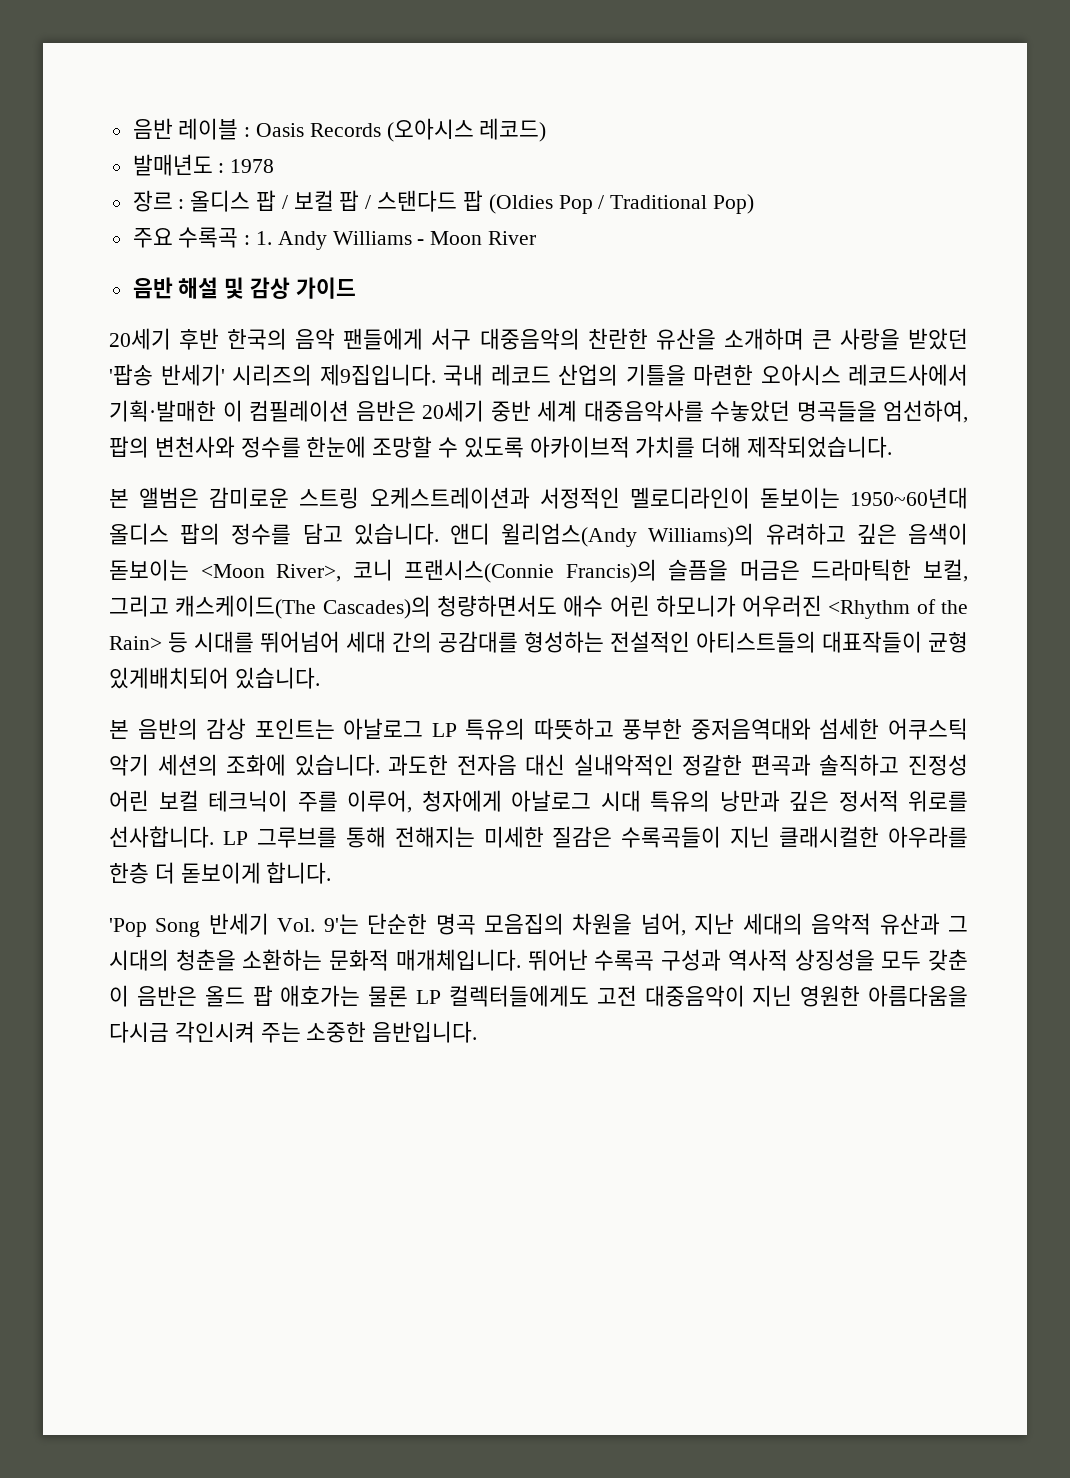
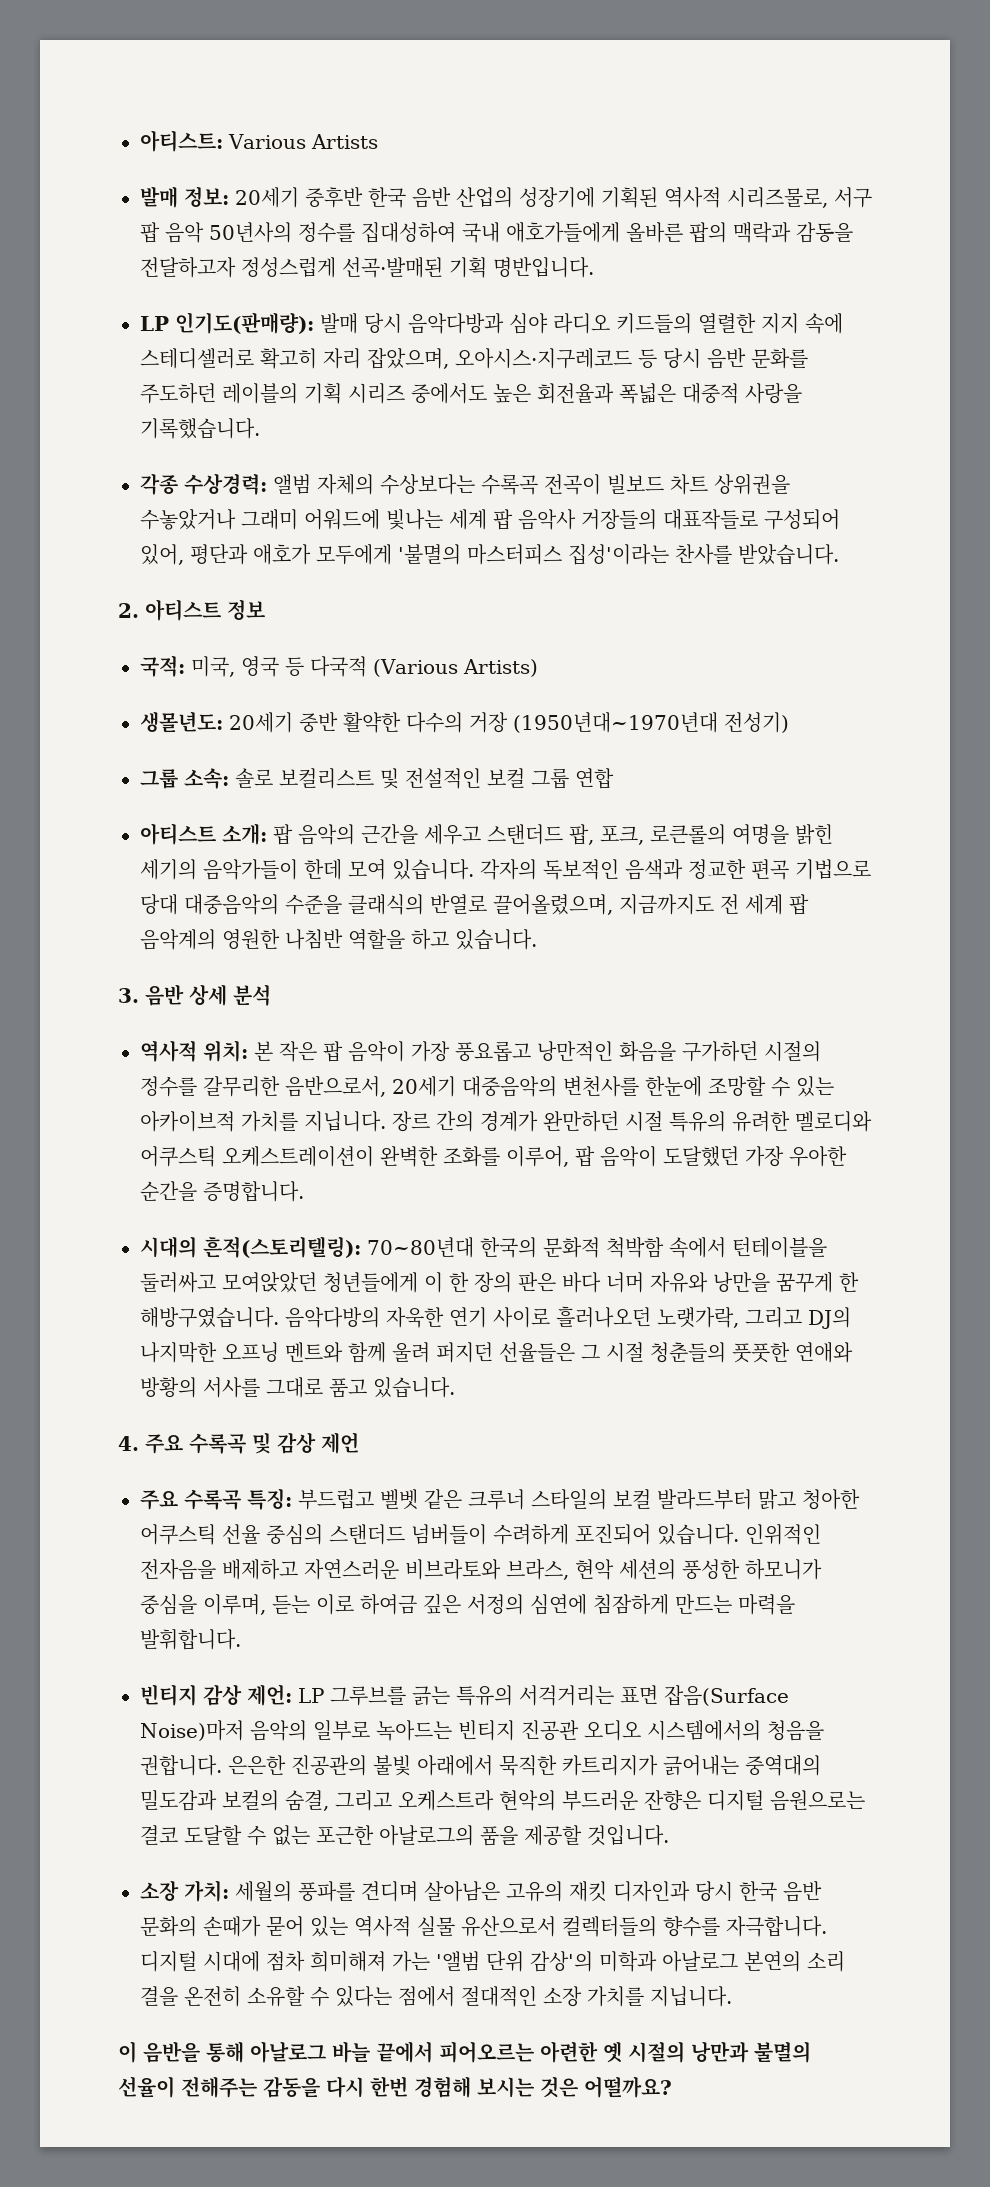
- 음반 레이블 : Oasis Records (오아시스 레코드)
- 발매년도 : 1978
- 장르 : 올디스 팝 / 보컬 팝 / 스탠다드 팝 (Oldies Pop / Traditional Pop)
- 주요 수록곡 : 1. Andy Williams - Moon River
- 음반 해설 및 감상 가이드
- 20세기 후반 한국의 음악 팬들에게 서구 대중음악의 찬란한 유산을 소개하며 큰 사랑을 받았던 '팝송 반세기' 시리즈의 제9집입니다. 국내 레코드 산업의 기틀을 마련한 오아시스 레코드사에서 기획·발매한 이 컴필레이션 음반은 20세기 중반 세계 대중음악사를 수놓았던 명곡들을 엄선하여, 팝의 변천사와 정수를 한눈에 조망할 수 있도록 아카이브적 가치를 더해 제작되었습니다.
- 본 앨범은 감미로운 스트링 오케스트레이션과 서정적인 멜로디라인이 돋보이는 1950~60년대 올디스 팝의 정수를 담고 있습니다. 앤디 윌리엄스(Andy Williams)의 유려하고 깊은 음색이 돋보이는 <Moon River>, 코니 프랜시스(Connie Francis)의 슬픔을 머금은 드라마틱한 보컬, 그리고 캐스케이드(The Cascades)의 청량하면서도 애수 어린 하모니가 어우러진 <Rhythm of the Rain> 등 시대를 뛰어넘어 세대 간의 공감대를 형성하는 전설적인 아티스트들의 대표작들이 균형 있게배치되어 있습니다.
- 본 음반의 감상 포인트는 아날로그 LP 특유의 따뜻하고 풍부한 중저음역대와 섬세한 어쿠스틱 악기 세션의 조화에 있습니다. 과도한 전자음 대신 실내악적인 정갈한 편곡과 솔직하고 진정성 어린 보컬 테크닉이 주를 이루어, 청자에게 아날로그 시대 특유의 낭만과 깊은 정서적 위로를 선사합니다. LP 그루브를 통해 전해지는 미세한 질감은 수록곡들이 지닌 클래시컬한 아우라를 한층 더 돋보이게 합니다.
- 'Pop Song 반세기 Vol. 9'는 단순한 명곡 모음집의 차원을 넘어, 지난 세대의 음악적 유산과 그 시대의 청춘을 소환하는 문화적 매개체입니다. 뛰어난 수록곡 구성과 역사적 상징성을 모두 갖춘 이 음반은 올드 팝 애호가는 물론 LP 컬렉터들에게도 고전 대중음악이 지닌 영원한 아름다움을 다시금 각인시켜 주는 소중한 음반입니다.
+ 아티스트: Various Artists
+ 발매 정보: 20세기 중후반 한국 음반 산업의 성장기에 기획된 역사적 시리즈물로, 서구 팝 음악 50년사의 정수를 집대성하여 국내 애호가들에게 올바른 팝의 맥락과 감동을 전달하고자 정성스럽게 선곡·발매된 기획 명반입니다.
+ LP 인기도(판매량): 발매 당시 음악다방과 심야 라디오 키드들의 열렬한 지지 속에 스테디셀러로 확고히 자리 잡았으며, 오아시스·지구레코드 등 당시 음반 문화를 주도하던 레이블의 기획 시리즈 중에서도 높은 회전율과 폭넓은 대중적 사랑을 기록했습니다.
+ 각종 수상경력: 앨범 자체의 수상보다는 수록곡 전곡이 빌보드 차트 상위권을 수놓았거나 그래미 어워드에 빛나는 세계 팝 음악사 거장들의 대표작들로 구성되어 있어, 평단과 애호가 모두에게 '불멸의 마스터피스 집성'이라는 찬사를 받았습니다.
+ 2. 아티스트 정보
+ 국적: 미국, 영국 등 다국적 (Various Artists)
+ 생몰년도: 20세기 중반 활약한 다수의 거장 (1950년대~1970년대 전성기)
+ 그룹 소속: 솔로 보컬리스트 및 전설적인 보컬 그룹 연합
+ 아티스트 소개: 팝 음악의 근간을 세우고 스탠더드 팝, 포크, 로큰롤의 여명을 밝힌 세기의 음악가들이 한데 모여 있습니다. 각자의 독보적인 음색과 정교한 편곡 기법으로 당대 대중음악의 수준을 클래식의 반열로 끌어올렸으며, 지금까지도 전 세계 팝 음악계의 영원한 나침반 역할을 하고 있습니다.
+ 3. 음반 상세 분석
+ 역사적 위치: 본 작은 팝 음악이 가장 풍요롭고 낭만적인 화음을 구가하던 시절의 정수를 갈무리한 음반으로서, 20세기 대중음악의 변천사를 한눈에 조망할 수 있는 아카이브적 가치를 지닙니다. 장르 간의 경계가 완만하던 시절 특유의 유려한 멜로디와 어쿠스틱 오케스트레이션이 완벽한 조화를 이루어, 팝 음악이 도달했던 가장 우아한 순간을 증명합니다.
+ 시대의 흔적(스토리텔링): 70~80년대 한국의 문화적 척박함 속에서 턴테이블을 둘러싸고 모여앉았던 청년들에게 이 한 장의 판은 바다 너머 자유와 낭만을 꿈꾸게 한 해방구였습니다. 음악다방의 자욱한 연기 사이로 흘러나오던 노랫가락, 그리고 DJ의 나지막한 오프닝 멘트와 함께 울려 퍼지던 선율들은 그 시절 청춘들의 풋풋한 연애와 방황의 서사를 그대로 품고 있습니다.
+ 4. 주요 수록곡 및 감상 제언
+ 주요 수록곡 특징: 부드럽고 벨벳 같은 크루너 스타일의 보컬 발라드부터 맑고 청아한 어쿠스틱 선율 중심의 스탠더드 넘버들이 수려하게 포진되어 있습니다. 인위적인 전자음을 배제하고 자연스러운 비브라토와 브라스, 현악 세션의 풍성한 하모니가 중심을 이루며, 듣는 이로 하여금 깊은 서정의 심연에 침잠하게 만드는 마력을 발휘합니다.
+ 빈티지 감상 제언: LP 그루브를 긁는 특유의 서걱거리는 표면 잡음(Surface Noise)마저 음악의 일부로 녹아드는 빈티지 진공관 오디오 시스템에서의 청음을 권합니다. 은은한 진공관의 불빛 아래에서 묵직한 카트리지가 긁어내는 중역대의 밀도감과 보컬의 숨결, 그리고 오케스트라 현악의 부드러운 잔향은 디지털 음원으로는 결코 도달할 수 없는 포근한 아날로그의 품을 제공할 것입니다.
+ 소장 가치: 세월의 풍파를 견디며 살아남은 고유의 재킷 디자인과 당시 한국 음반 문화의 손때가 묻어 있는 역사적 실물 유산으로서 컬렉터들의 향수를 자극합니다. 디지털 시대에 점차 희미해져 가는 '앨범 단위 감상'의 미학과 아날로그 본연의 소리 결을 온전히 소유할 수 있다는 점에서 절대적인 소장 가치를 지닙니다.
+ 이 음반을 통해 아날로그 바늘 끝에서 피어오르는 아련한 옛 시절의 낭만과 불멸의 선율이 전해주는 감동을 다시 한번 경험해 보시는 것은 어떨까요?

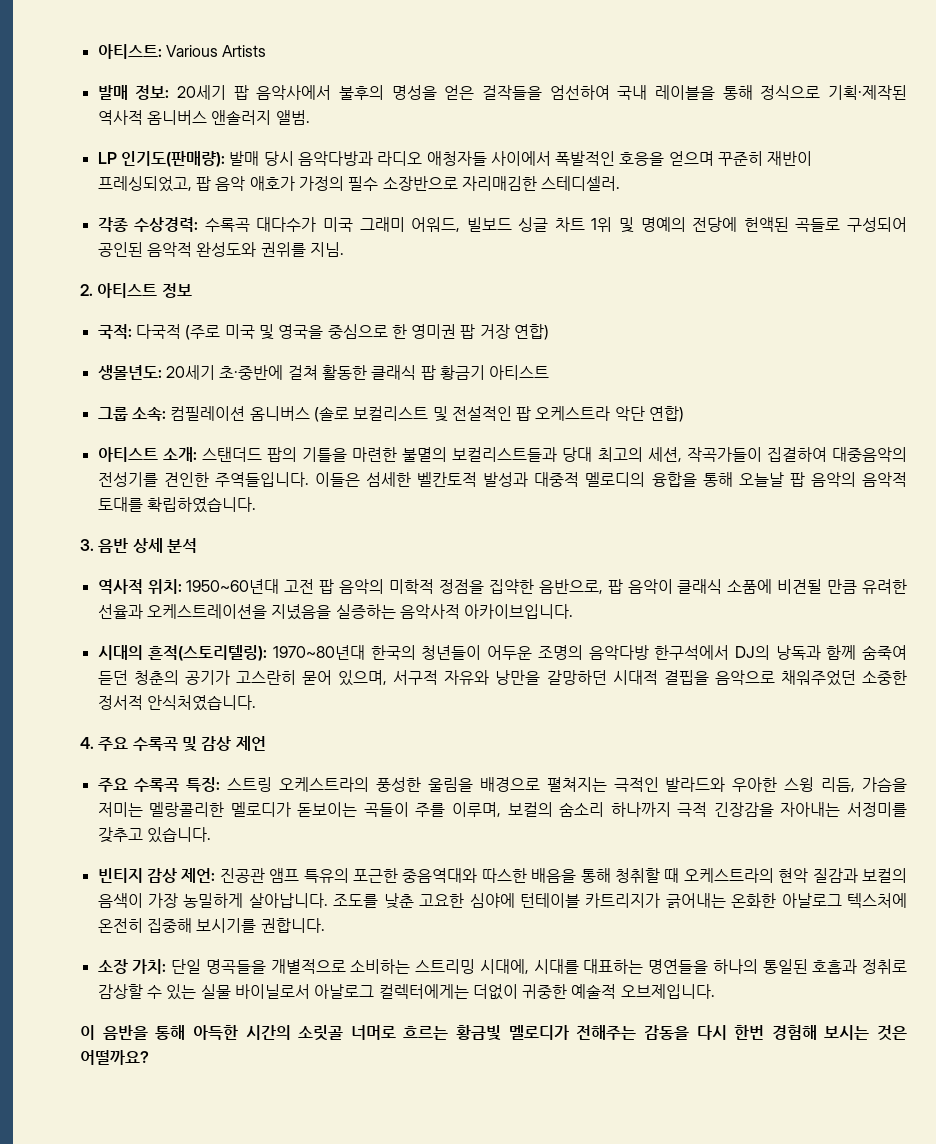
- 발매 정보: 20세기 중후반 한국 음반 산업의 성장기에 기획된 역사적 시리즈물로, 서구 팝 음악 50년사의 정수를 집대성하여 국내 애호가들에게 올바른 팝의 맥락과 감동을 전달하고자 정성스럽게 선곡·발매된 기획 명반입니다.
+ 발매 정보: 20세기 팝 음악사에서 불후의 명성을 얻은 걸작들을 엄선하여 국내 레이블을 통해 정식으로 기획·제작된 역사적 옴니버스 앤솔러지 앨범.
- LP 인기도(판매량): 발매 당시 음악다방과 심야 라디오 키드들의 열렬한 지지 속에 스테디셀러로 확고히 자리 잡았으며, 오아시스·지구레코드 등 당시 음반 문화를 주도하던 레이블의 기획 시리즈 중에서도 높은 회전율과 폭넓은 대중적 사랑을 기록했습니다.
- 각종 수상경력: 앨범 자체의 수상보다는 수록곡 전곡이 빌보드 차트 상위권을 수놓았거나 그래미 어워드에 빛나는 세계 팝 음악사 거장들의 대표작들로 구성되어 있어, 평단과 애호가 모두에게 '불멸의 마스터피스 집성'이라는 찬사를 받았습니다.
+ LP 인기도(판매량): 발매 당시 음악다방과 라디오 애청자들 사이에서 폭발적인 호응을 얻으며 꾸준히 재반이 프레싱되었고, 팝 음악 애호가 가정의 필수 소장반으로 자리매김한 스테디셀러.
+ 각종 수상경력: 수록곡 대다수가 미국 그래미 어워드, 빌보드 싱글 차트 1위 및 명예의 전당에 헌액된 곡들로 구성되어 공인된 음악적 완성도와 권위를 지님.
  2. 아티스트 정보
- 국적: 미국, 영국 등 다국적 (Various Artists)
- 생몰년도: 20세기 중반 활약한 다수의 거장 (1950년대~1970년대 전성기)
- 그룹 소속: 솔로 보컬리스트 및 전설적인 보컬 그룹 연합
- 아티스트 소개: 팝 음악의 근간을 세우고 스탠더드 팝, 포크, 로큰롤의 여명을 밝힌 세기의 음악가들이 한데 모여 있습니다. 각자의 독보적인 음색과 정교한 편곡 기법으로 당대 대중음악의 수준을 클래식의 반열로 끌어올렸으며, 지금까지도 전 세계 팝 음악계의 영원한 나침반 역할을 하고 있습니다.
+ 국적: 다국적 (주로 미국 및 영국을 중심으로 한 영미권 팝 거장 연합)
+ 생몰년도: 20세기 초·중반에 걸쳐 활동한 클래식 팝 황금기 아티스트
+ 그룹 소속: 컴필레이션 옴니버스 (솔로 보컬리스트 및 전설적인 팝 오케스트라 악단 연합)
+ 아티스트 소개: 스탠더드 팝의 기틀을 마련한 불멸의 보컬리스트들과 당대 최고의 세션, 작곡가들이 집결하여 대중음악의 전성기를 견인한 주역들입니다. 이들은 섬세한 벨칸토적 발성과 대중적 멜로디의 융합을 통해 오늘날 팝 음악의 음악적 토대를 확립하였습니다.
- 역사적 위치: 본 작은 팝 음악이 가장 풍요롭고 낭만적인 화음을 구가하던 시절의 정수를 갈무리한 음반으로서, 20세기 대중음악의 변천사를 한눈에 조망할 수 있는 아카이브적 가치를 지닙니다. 장르 간의 경계가 완만하던 시절 특유의 유려한 멜로디와 어쿠스틱 오케스트레이션이 완벽한 조화를 이루어, 팝 음악이 도달했던 가장 우아한 순간을 증명합니다.
- 시대의 흔적(스토리텔링): 70~80년대 한국의 문화적 척박함 속에서 턴테이블을 둘러싸고 모여앉았던 청년들에게 이 한 장의 판은 바다 너머 자유와 낭만을 꿈꾸게 한 해방구였습니다. 음악다방의 자욱한 연기 사이로 흘러나오던 노랫가락, 그리고 DJ의 나지막한 오프닝 멘트와 함께 울려 퍼지던 선율들은 그 시절 청춘들의 풋풋한 연애와 방황의 서사를 그대로 품고 있습니다.
+ 역사적 위치: 1950~60년대 고전 팝 음악의 미학적 정점을 집약한 음반으로, 팝 음악이 클래식 소품에 비견될 만큼 유려한 선율과 오케스트레이션을 지녔음을 실증하는 음악사적 아카이브입니다.
+ 시대의 흔적(스토리텔링): 1970~80년대 한국의 청년들이 어두운 조명의 음악다방 한구석에서 DJ의 낭독과 함께 숨죽여 듣던 청춘의 공기가 고스란히 묻어 있으며, 서구적 자유와 낭만을 갈망하던 시대적 결핍을 음악으로 채워주었던 소중한 정서적 안식처였습니다.
- 주요 수록곡 특징: 부드럽고 벨벳 같은 크루너 스타일의 보컬 발라드부터 맑고 청아한 어쿠스틱 선율 중심의 스탠더드 넘버들이 수려하게 포진되어 있습니다. 인위적인 전자음을 배제하고 자연스러운 비브라토와 브라스, 현악 세션의 풍성한 하모니가 중심을 이루며, 듣는 이로 하여금 깊은 서정의 심연에 침잠하게 만드는 마력을 발휘합니다.
- 빈티지 감상 제언: LP 그루브를 긁는 특유의 서걱거리는 표면 잡음(Surface Noise)마저 음악의 일부로 녹아드는 빈티지 진공관 오디오 시스템에서의 청음을 권합니다. 은은한 진공관의 불빛 아래에서 묵직한 카트리지가 긁어내는 중역대의 밀도감과 보컬의 숨결, 그리고 오케스트라 현악의 부드러운 잔향은 디지털 음원으로는 결코 도달할 수 없는 포근한 아날로그의 품을 제공할 것입니다.
- 소장 가치: 세월의 풍파를 견디며 살아남은 고유의 재킷 디자인과 당시 한국 음반 문화의 손때가 묻어 있는 역사적 실물 유산으로서 컬렉터들의 향수를 자극합니다. 디지털 시대에 점차 희미해져 가는 '앨범 단위 감상'의 미학과 아날로그 본연의 소리 결을 온전히 소유할 수 있다는 점에서 절대적인 소장 가치를 지닙니다.
- 이 음반을 통해 아날로그 바늘 끝에서 피어오르는 아련한 옛 시절의 낭만과 불멸의 선율이 전해주는 감동을 다시 한번 경험해 보시는 것은 어떨까요?
+ 주요 수록곡 특징: 스트링 오케스트라의 풍성한 울림을 배경으로 펼쳐지는 극적인 발라드와 우아한 스윙 리듬, 가슴을 저미는 멜랑콜리한 멜로디가 돋보이는 곡들이 주를 이루며, 보컬의 숨소리 하나까지 극적 긴장감을 자아내는 서정미를 갖추고 있습니다.
+ 빈티지 감상 제언: 진공관 앰프 특유의 포근한 중음역대와 따스한 배음을 통해 청취할 때 오케스트라의 현악 질감과 보컬의 음색이 가장 농밀하게 살아납니다. 조도를 낮춘 고요한 심야에 턴테이블 카트리지가 긁어내는 온화한 아날로그 텍스처에 온전히 집중해 보시기를 권합니다.
+ 소장 가치: 단일 명곡들을 개별적으로 소비하는 스트리밍 시대에, 시대를 대표하는 명연들을 하나의 통일된 호흡과 정취로 감상할 수 있는 실물 바이닐로서 아날로그 컬렉터에게는 더없이 귀중한 예술적 오브제입니다.
+ 이 음반을 통해 아득한 시간의 소릿골 너머로 흐르는 황금빛 멜로디가 전해주는 감동을 다시 한번 경험해 보시는 것은 어떨까요?

